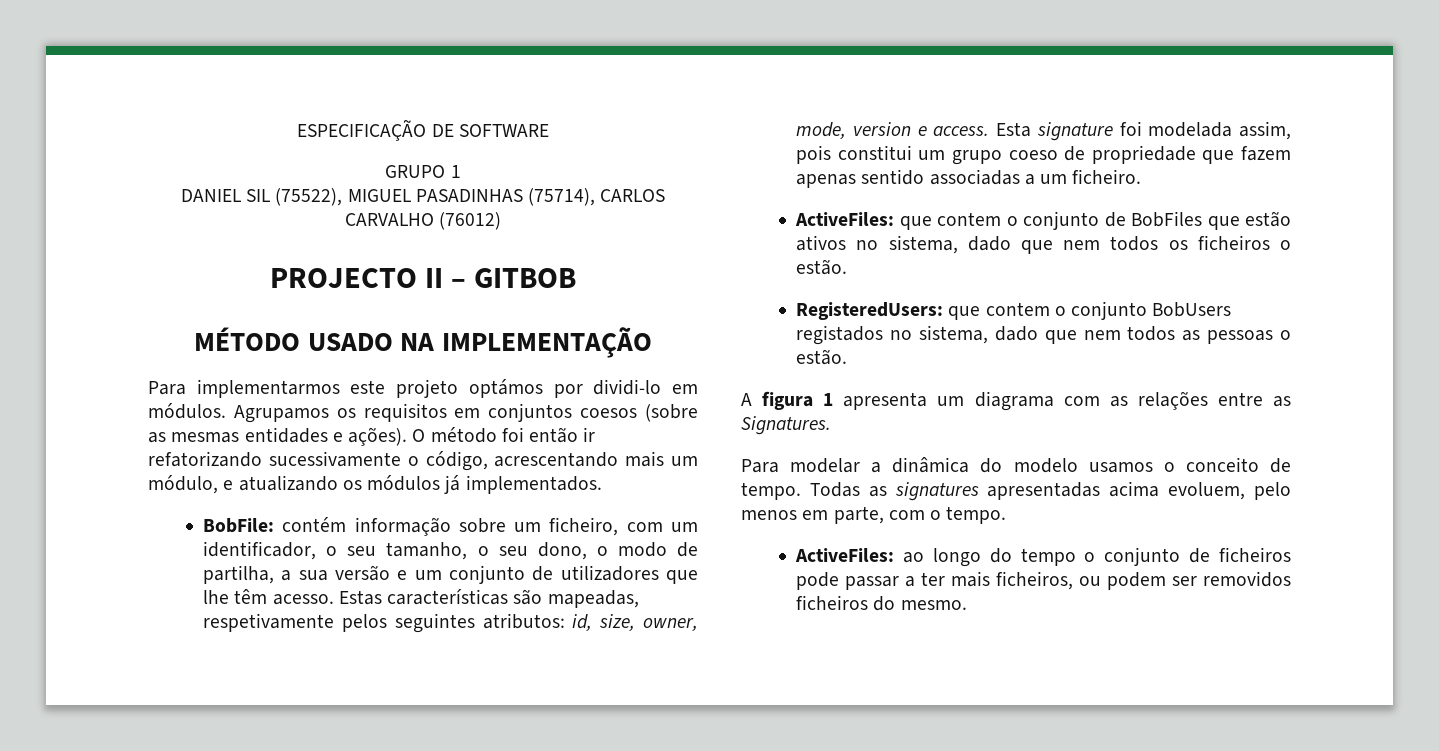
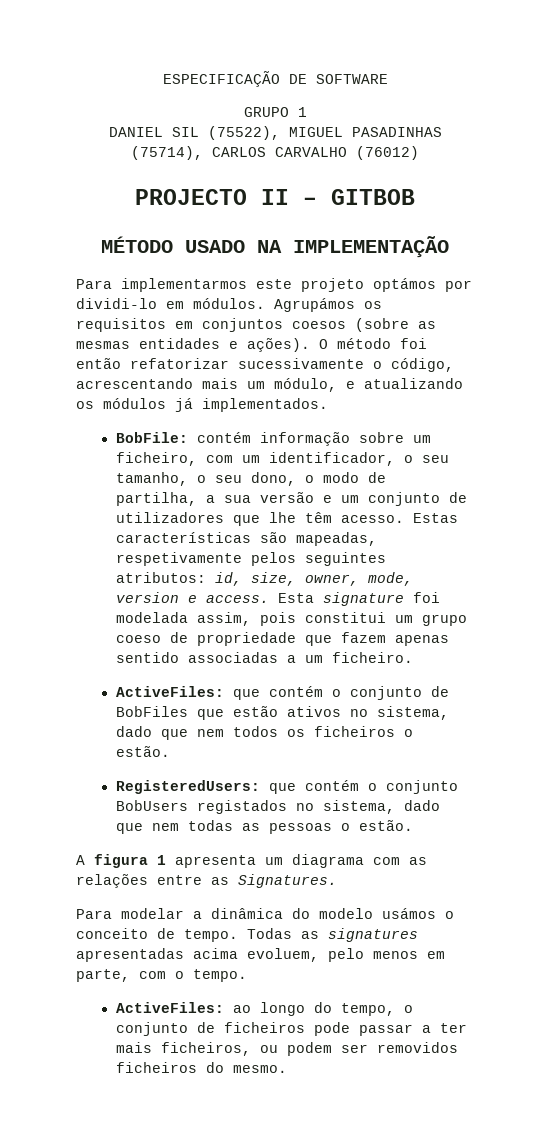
- Agrupamos os requisitos em conjuntos coesos (sobre as mesmas entidades e ações).
+ Agrupámos os requisitos em conjuntos coesos (sobre as mesmas entidades e ações).
- O método foi então ir refatorizando sucessivamente o código, acrescentando mais um módulo, e atualizando os módulos já implementados.
+ O método foi então refatorizar sucessivamente o código, acrescentando mais um módulo, e atualizando os módulos já implementados.
- ActiveFiles: que contem o conjunto de BobFiles que estão ativos no sistema, dado que nem todos os ficheiros o estão.
+ ActiveFiles: que contém o conjunto de BobFiles que estão ativos no sistema, dado que nem todos os ficheiros o estão.
- RegisteredUsers: que contem o conjunto BobUsers registados no sistema, dado que nem todos as pessoas o estão.
+ RegisteredUsers: que contém o conjunto BobUsers registados no sistema, dado que nem todas as pessoas o estão.
- Para modelar a dinâmica do modelo usamos o conceito de tempo.
+ Para modelar a dinâmica do modelo usámos o conceito de tempo.
- ActiveFiles: ao longo do tempo o conjunto de ficheiros pode passar a ter mais ficheiros, ou podem ser removidos ficheiros do mesmo.
+ ActiveFiles: ao longo do tempo, o conjunto de ficheiros pode passar a ter mais ficheiros, ou podem ser removidos ficheiros do mesmo.

